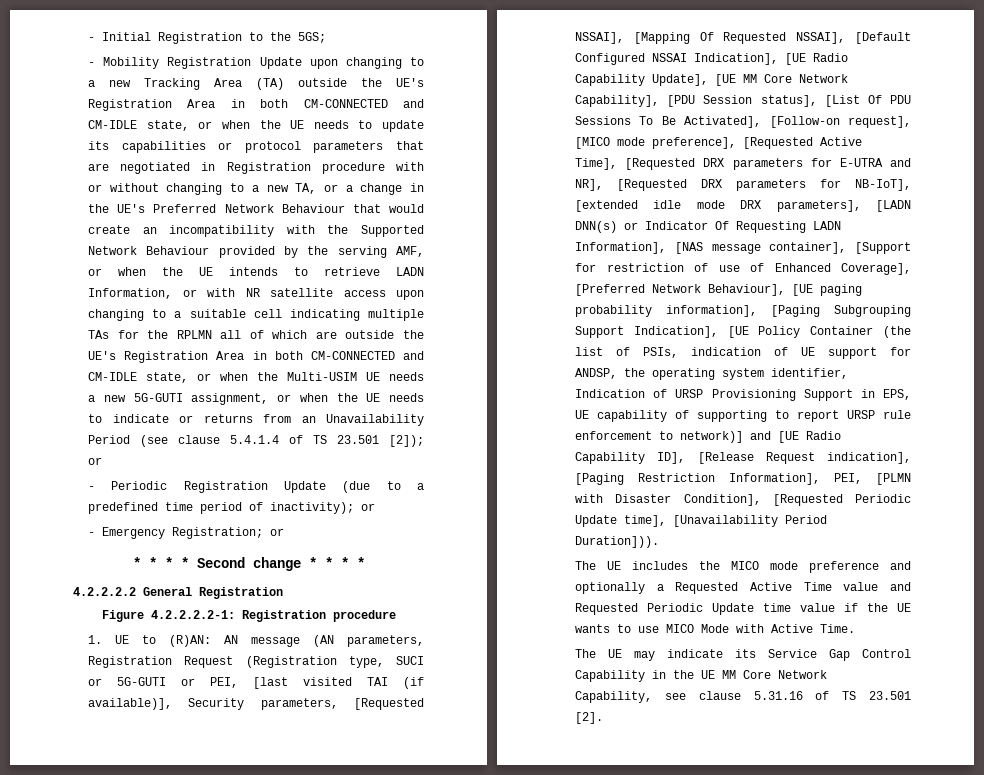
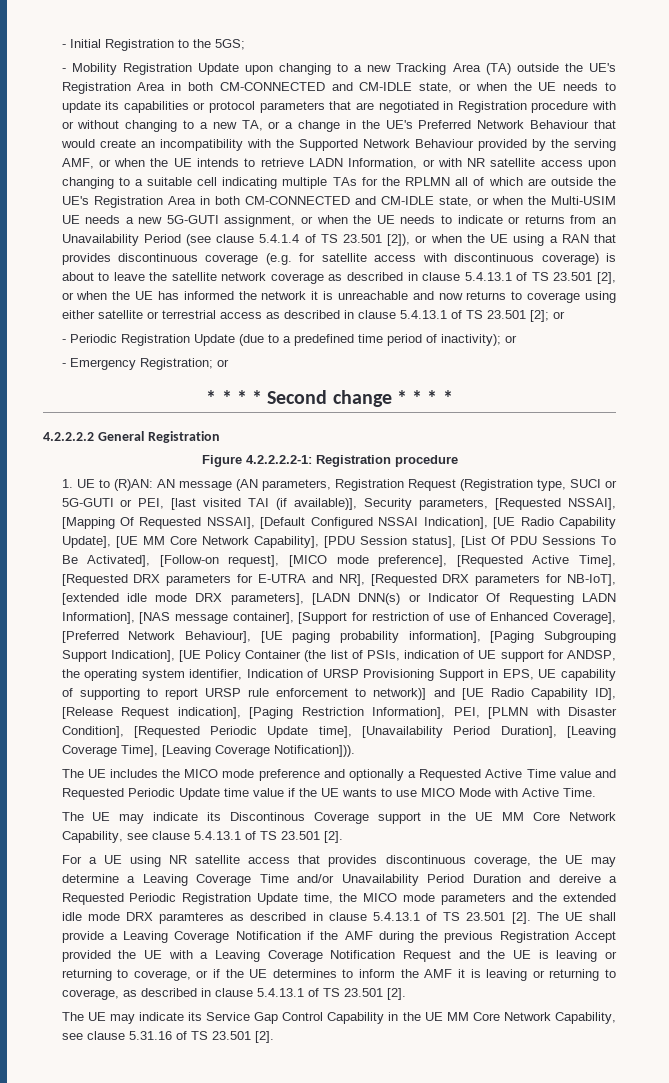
- - Mobility Registration Update upon changing to a new Tracking Area (TA) outside the UE's Registration Area in both CM-CONNECTED and CM-IDLE state, or when the UE needs to update its capabilities or protocol parameters that are negotiated in Registration procedure with or without changing to a new TA, or a change in the UE's Preferred Network Behaviour that would create an incompatibility with the Supported Network Behaviour provided by the serving AMF, or when the UE intends to retrieve LADN Information, or with NR satellite access upon changing to a suitable cell indicating multiple TAs for the RPLMN all of which are outside the UE's Registration Area in both CM-CONNECTED and CM-IDLE state, or when the Multi-USIM UE needs a new 5G-GUTI assignment, or when the UE needs to indicate or returns from an Unavailability Period (see clause 5.4.1.4 of TS 23.501 [2]);
+ - Mobility Registration Update upon changing to a new Tracking Area (TA) outside the UE's Registration Area in both CM-CONNECTED and CM-IDLE state, or when the UE needs to update its capabilities or protocol parameters that are negotiated in Registration procedure with or without changing to a new TA, or a change in the UE's Preferred Network Behaviour that would create an incompatibility with the Supported Network Behaviour provided by the serving AMF, or when the UE intends to retrieve LADN Information, or with NR satellite access upon changing to a suitable cell indicating multiple TAs for the RPLMN all of which are outside the UE's Registration Area in both CM-CONNECTED and CM-IDLE state, or when the Multi-USIM UE needs a new 5G-GUTI assignment, or when the UE needs to indicate or returns from an Unavailability Period (see clause 5.4.1.4 of TS 23.501 [2]), or when the UE using a RAN that provides discontinuous coverage (e.g. for satellite access with discontinuous coverage) is about to leave the satellite network coverage as described in clause 5.4.13.1 of TS 23.501 [2], or when the UE has informed the network it is unreachable and now returns to coverage using either satellite or terrestrial access as described in clause 5.4.13.1 of TS 23.501 [2];
- AN message (AN parameters, Registration Request (Registration type, SUCI or 5G-GUTI or PEI, [last visited TAI (if available)], Security parameters, [Requested NSSAI], [Mapping Of Requested NSSAI], [Default Configured NSSAI Indication], [UE Radio Capability Update], [UE MM Core Network Capability], [PDU Session status], [List Of PDU Sessions To Be Activated], [Follow-on request], [MICO mode preference], [Requested Active Time], [Requested DRX parameters for E-UTRA and NR], [Requested DRX parameters for NB-IoT], [extended idle mode DRX parameters], [LADN DNN(s) or Indicator Of Requesting LADN Information], [NAS message container], [Support for restriction of use of Enhanced Coverage], [Preferred Network Behaviour], [UE paging probability information], [Paging Subgrouping Support Indication], [UE Policy Container (the list of PSIs, indication of UE support for ANDSP, the operating system identifier, Indication of URSP Provisioning Support in EPS, UE capability of supporting to report URSP rule enforcement to network)] and [UE Radio Capability ID], [Release Request indication], [Paging Restriction Information], PEI, [PLMN with Disaster Condition], [Requested Periodic Update time], [Unavailability Period Duration])).
+ AN message (AN parameters, Registration Request (Registration type, SUCI or 5G-GUTI or PEI, [last visited TAI (if available)], Security parameters, [Requested NSSAI], [Mapping Of Requested NSSAI], [Default Configured NSSAI Indication], [UE Radio Capability Update], [UE MM Core Network Capability], [PDU Session status], [List Of PDU Sessions To Be Activated], [Follow-on request], [MICO mode preference], [Requested Active Time], [Requested DRX parameters for E-UTRA and NR], [Requested DRX parameters for NB-IoT], [extended idle mode DRX parameters], [LADN DNN(s) or Indicator Of Requesting LADN Information], [NAS message container], [Support for restriction of use of Enhanced Coverage], [Preferred Network Behaviour], [UE paging probability information], [Paging Subgrouping Support Indication], [UE Policy Container (the list of PSIs, indication of UE support for ANDSP, the operating system identifier, Indication of URSP Provisioning Support in EPS, UE capability of supporting to report URSP rule enforcement to network)] and [UE Radio Capability ID], [Release Request indication], [Paging Restriction Information], PEI, [PLMN with Disaster Condition], [Requested Periodic Update time], [Unavailability Period Duration], [Leaving Coverage Time], [Leaving Coverage Notification])).
+ The UE may indicate its Discontinous Coverage support in the UE MM Core Network Capability, see clause 5.4.13.1 of TS 23.501 [2].
+ For a UE using NR satellite access that provides discontinuous coverage, the UE may determine a Leaving Coverage Time and/or Unavailability Period Duration and dereive a Requested Periodic Registration Update time, the MICO mode parameters and the extended idle mode DRX paramteres as described in clause 5.4.13.1 of TS 23.501 [2]. The UE shall provide a Leaving Coverage Notification if the AMF during the previous Registration Accept provided the UE with a Leaving Coverage Notification Request and the UE is leaving or returning to coverage, or if the UE determines to inform the AMF it is leaving or returning to coverage, as described in clause 5.4.13.1 of TS 23.501 [2].

